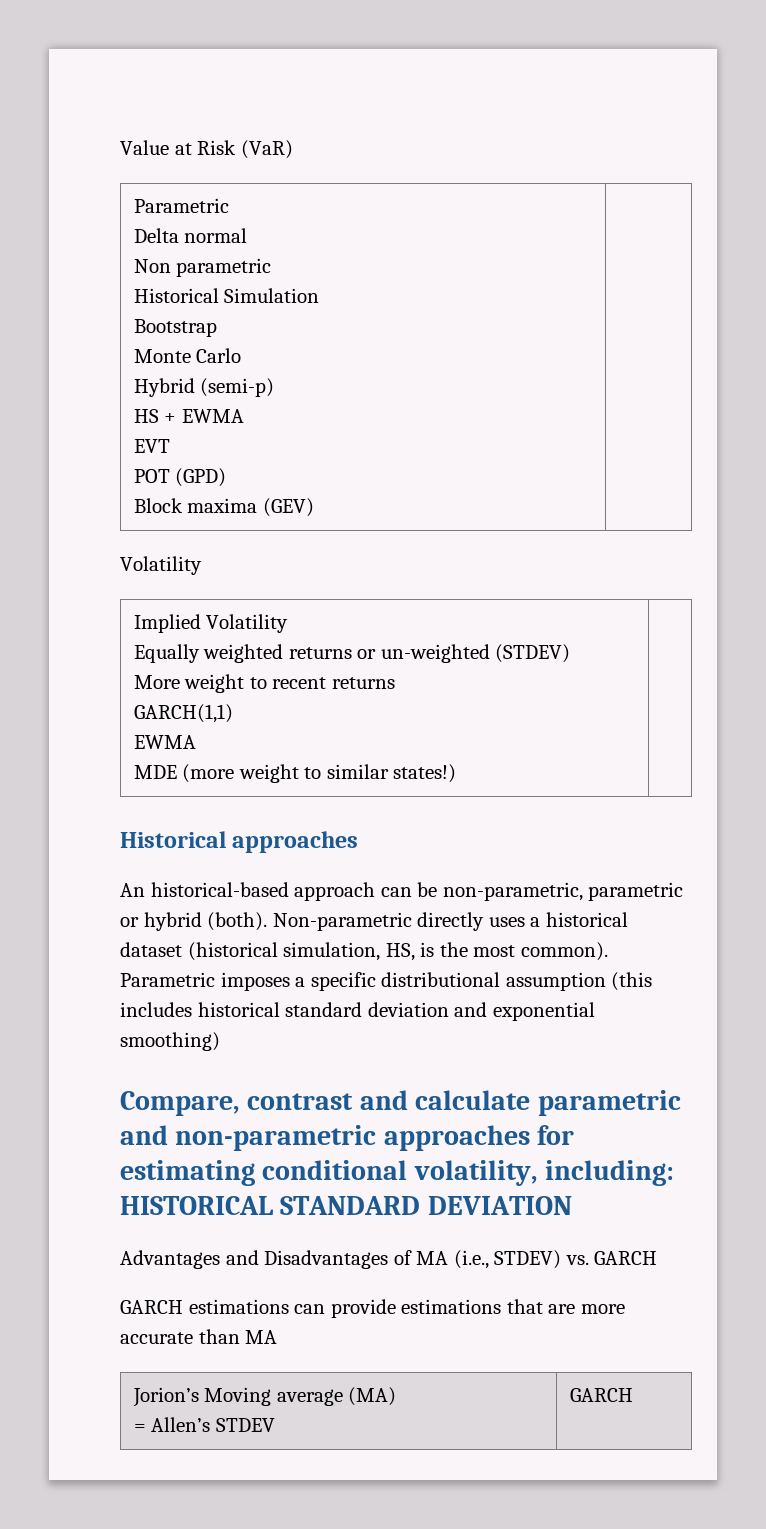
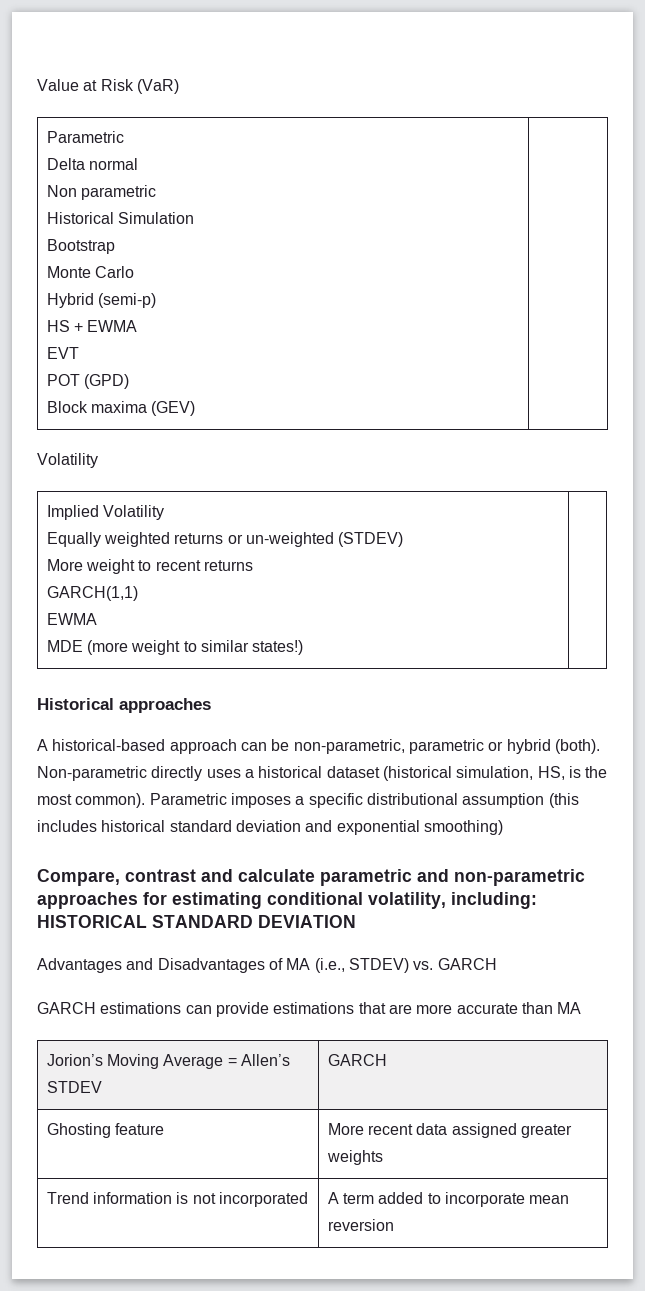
- An historical-based approach can be non-parametric, parametric or hybrid (both).
+ A historical-based approach can be non-parametric, parametric or hybrid (both).
- Jorion’s Moving average (MA)
- = Allen’s STDEV | GARCH
+ Jorion’s Moving Average = Allen’s STDEV | GARCH
+ Ghosting feature | More recent data assigned greater weights
+ Trend information is not incorporated | A term added to incorporate mean reversion

